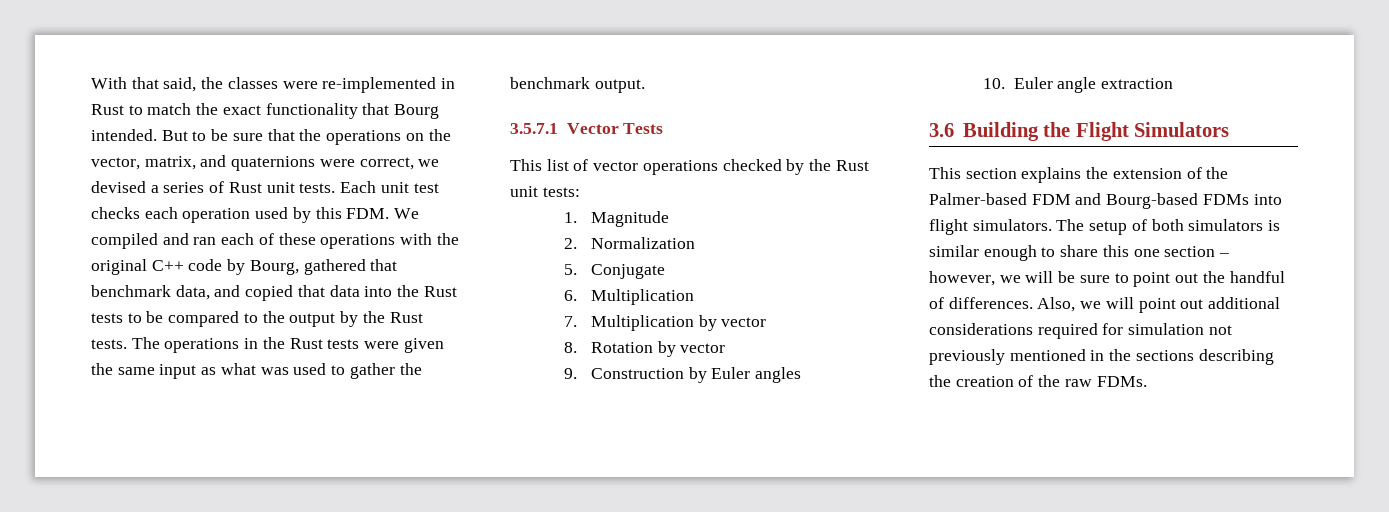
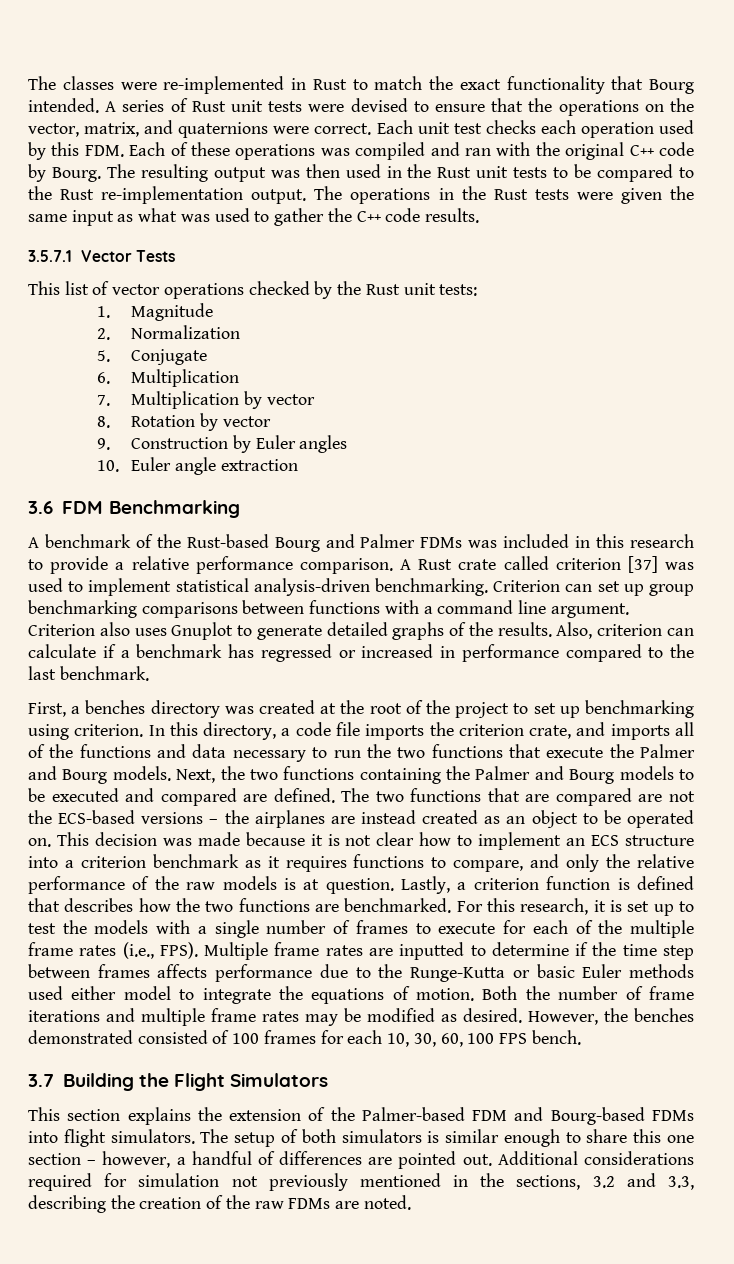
- With that said, the classes were re-implemented in Rust to match the exact functionality that Bourg intended.
+ The classes were re-implemented in Rust to match the exact functionality that Bourg intended.
- But to be sure that the operations on the vector, matrix, and quaternions were correct, we devised a series of Rust unit tests.
+ A series of Rust unit tests were devised to ensure that the operations on the vector, matrix, and quaternions were correct.
- Each unit test checks each operation used by this FDM. We compiled and ran each of these operations with the original C++ code by Bourg, gathered that benchmark data, and copied that data into the Rust tests to be compared to the output by the Rust tests.
+ Each unit test checks each operation used by this FDM. Each of these operations was compiled and ran with the original C++ code by Bourg. The resulting output was then used in the Rust unit tests to be compared to the Rust re-implementation output.
- The operations in the Rust tests were given the same input as what was used to gather the benchmark output.
+ The operations in the Rust tests were given the same input as what was used to gather the C++ code results.
- 3.6 Building the Flight Simulators
+ 3.6 FDM Benchmarking
+ A benchmark of the Rust-based Bourg and Palmer FDMs was included in this research to provide a relative performance comparison. A Rust crate called criterion [37] was used to implement statistical analysis-driven benchmarking. Criterion can set up group benchmarking comparisons between functions with a command line argument. Criterion also uses Gnuplot to generate detailed graphs of the results. Also, criterion can calculate if a benchmark has regressed or increased in performance compared to the last benchmark.
+ First, a benches directory was created at the root of the project to set up benchmarking using criterion. In this directory, a code file imports the criterion crate, and imports all of the functions and data necessary to run the two functions that execute the Palmer and Bourg models. Next, the two functions containing the Palmer and Bourg models to be executed and compared are defined. The two functions that are compared are not the ECS-based versions – the airplanes are instead created as an object to be operated on. This decision was made because it is not clear how to implement an ECS structure into a criterion benchmark as it requires functions to compare, and only the relative performance of the raw models is at question. Lastly, a criterion function is defined that describes how the two functions are benchmarked. For this research, it is set up to test the models with a single number of frames to execute for each of the multiple frame rates (i.e., FPS). Multiple frame rates are inputted to determine if the time step between frames affects performance due to the Runge-Kutta or basic Euler methods used either model to integrate the equations of motion. Both the number of frame iterations and multiple frame rates may be modified as desired. However, the benches demonstrated consisted of 100 frames for each 10, 30, 60, 100 FPS bench.
+ 3.7 Building the Flight Simulators
- The setup of both simulators is similar enough to share this one section – however, we will be sure to point out the handful of differences. Also, we will point out additional considerations required for simulation not previously mentioned in the sections describing the creation of the raw FDMs.
+ The setup of both simulators is similar enough to share this one section – however, a handful of differences are pointed out. Additional considerations required for simulation not previously mentioned in the sections, 3.2 and 3.3, describing the creation of the raw FDMs are noted.

